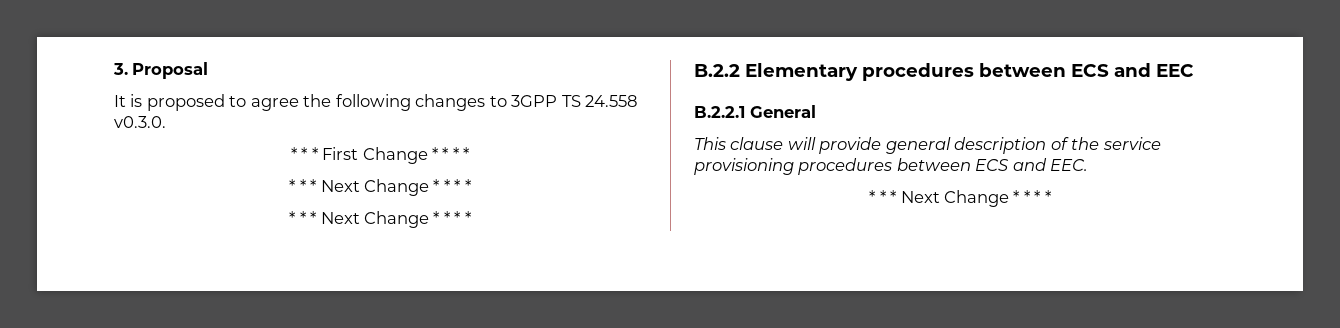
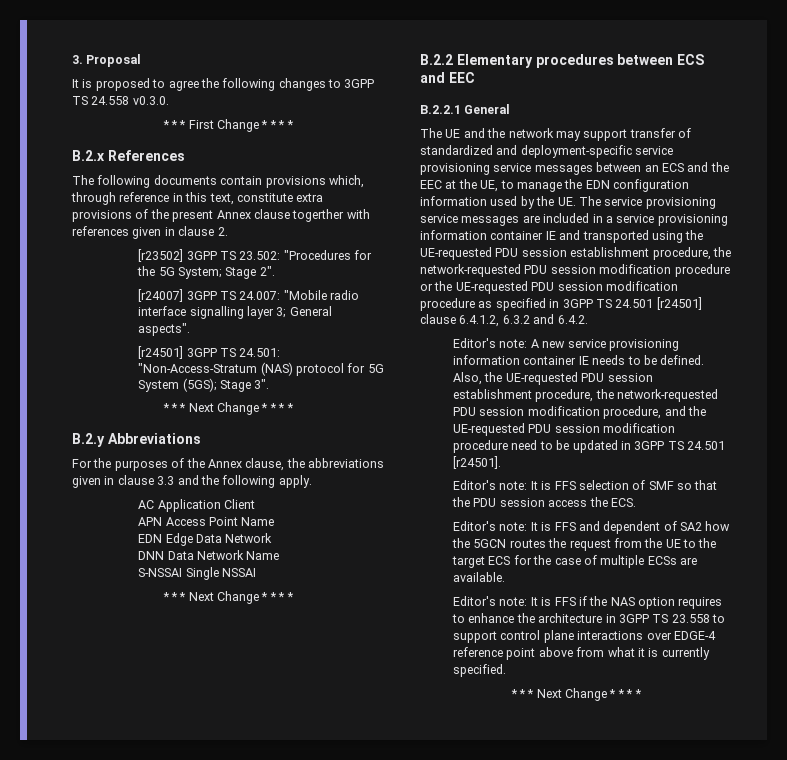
  * * * First Change * * * *
+ B.2.x References
+ The following documents contain provisions which, through reference in this text, constitute extra provisions of the present Annex clause togerther with references given in clause 2.
+ [r23502] 3GPP TS 23.502: "Procedures for the 5G System; Stage 2".
+ [r24007] 3GPP TS 24.007: "Mobile radio interface signalling layer 3; General aspects".
+ [r24501] 3GPP TS 24.501: "Non-Access-Stratum (NAS) protocol for 5G System (5GS); Stage 3".
  * * * Next Change * * * *
+ B.2.y Abbreviations
+ For the purposes of the Annex clause, the abbreviations given in clause 3.3 and the following apply.
+ AC Application Client
+ APN Access Point Name
+ EDN Edge Data Network
+ DNN Data Network Name
+ S-NSSAI Single NSSAI
- This clause will provide general description of the service provisioning procedures between ECS and EEC.
+ The UE and the network may support transfer of standardized and deployment-specific service provisioning service messages between an ECS and the EEC at the UE, to manage the EDN configuration information used by the UE. The service provisioning service messages are included in a service provisioning information container IE and transported using the UE-requested PDU session establishment procedure, the network-requested PDU session modification procedure or the UE-requested PDU session modification procedure as specified in 3GPP TS 24.501 [r24501] clause 6.4.1.2, 6.3.2 and 6.4.2.
+ Editor's note: A new service provisioning information container IE needs to be defined. Also, the UE-requested PDU session establishment procedure, the network-requested PDU session modification procedure, and the UE-requested PDU session modification procedure need to be updated in 3GPP TS 24.501 [r24501].
+ Editor's note: It is FFS selection of SMF so that the PDU session access the ECS.
+ Editor's note: It is FFS and dependent of SA2 how the 5GCN routes the request from the UE to the target ECS for the case of multiple ECSs are available.
+ Editor's note: It is FFS if the NAS option requires to enhance the architecture in 3GPP TS 23.558 to support control plane interactions over EDGE-4 reference point above from what it is currently specified.

